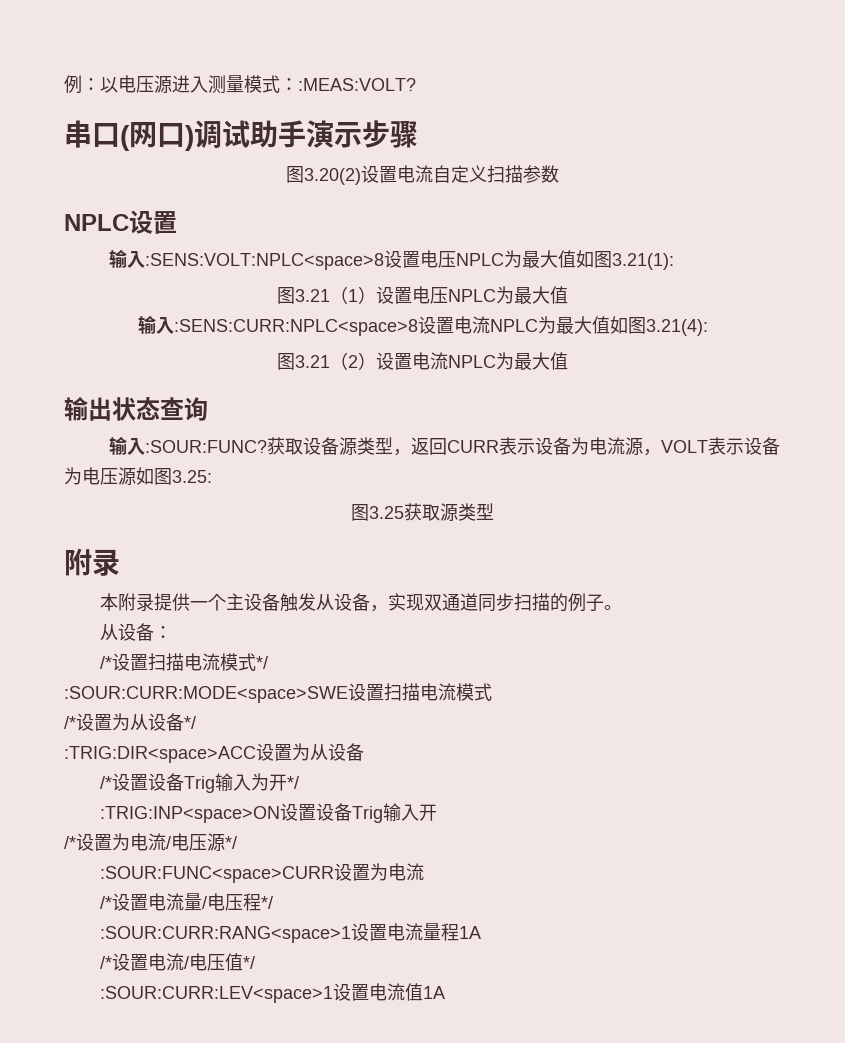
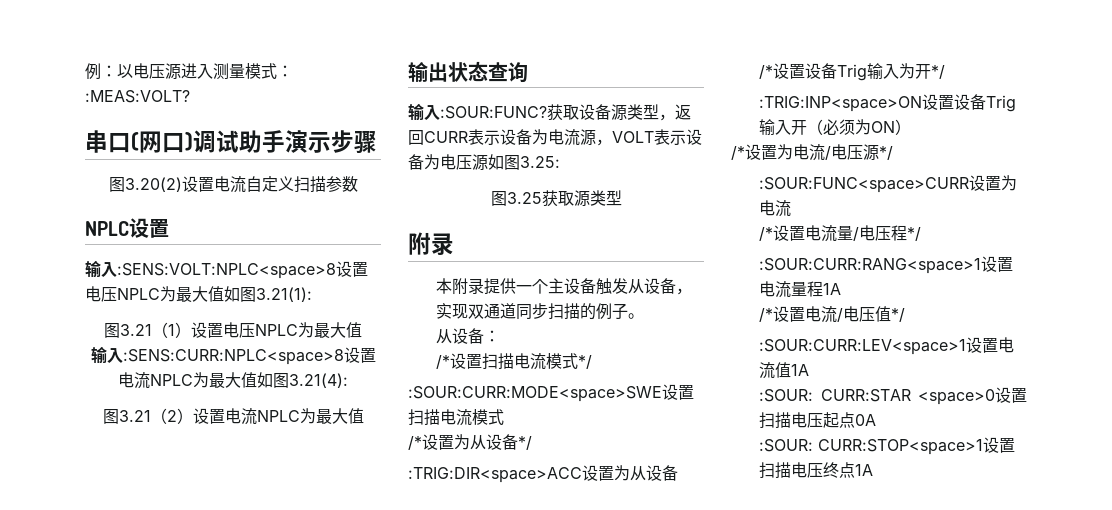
- :TRIG:INP<space>ON设置设备Trig输入开
+ :TRIG:INP<space>ON设置设备Trig输入开（必须为ON）
+ :SOUR: CURR:STAR <space>0设置扫描电压起点0A
+ :SOUR: CURR:STOP<space>1设置扫描电压终点1A

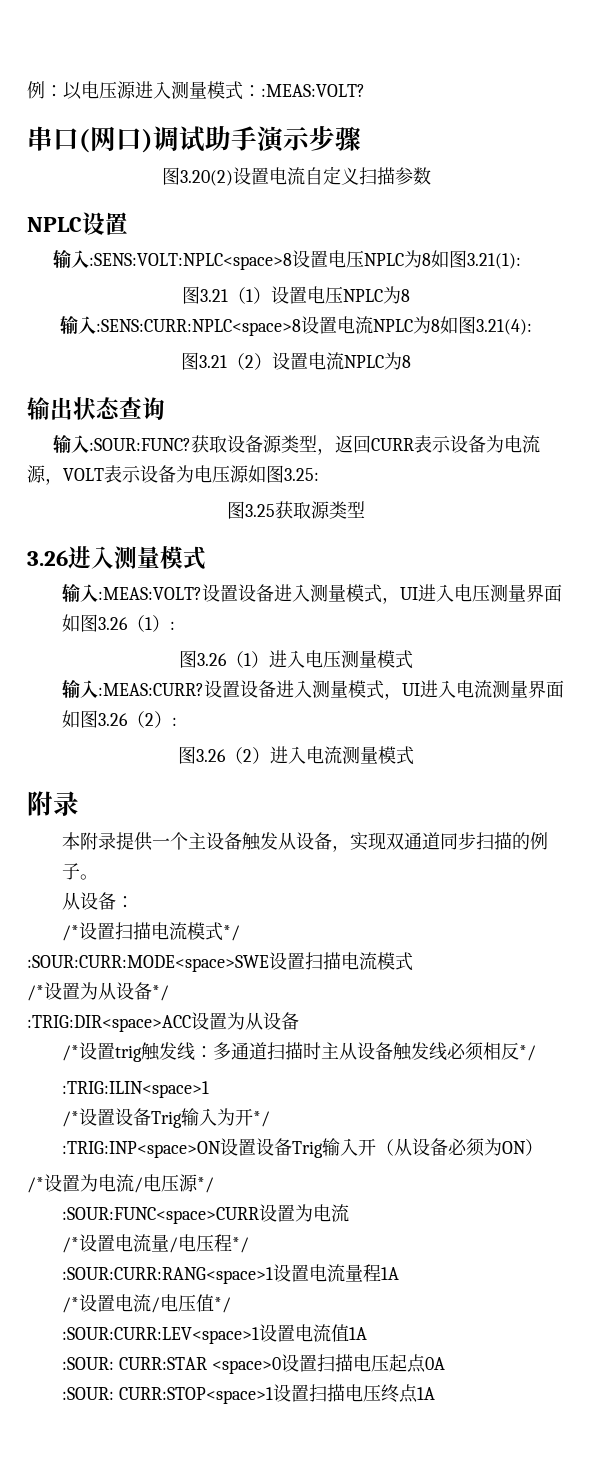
- 输入:SENS:VOLT:NPLC<space>8设置电压NPLC为最大值如图3.21(1):
+ 输入:SENS:VOLT:NPLC<space>8设置电压NPLC为8如图3.21(1):
- 图3.21（1）设置电压NPLC为最大值
+ 图3.21（1）设置电压NPLC为8
- 输入:SENS:CURR:NPLC<space>8设置电流NPLC为最大值如图3.21(4):
+ 输入:SENS:CURR:NPLC<space>8设置电流NPLC为8如图3.21(4):
- 图3.21（2）设置电流NPLC为最大值
+ 图3.21（2）设置电流NPLC为8
+ 3.26进入测量模式
+ 输入:MEAS:VOLT?设置设备进入测量模式，UI进入电压测量界面如图3.26（1）:
+ 图3.26（1）进入电压测量模式
+ 输入:MEAS:CURR?设置设备进入测量模式，UI进入电流测量界面如图3.26（2）:
+ 图3.26（2）进入电流测量模式
+ /*设置trig触发线：多通道扫描时主从设备触发线必须相反*/
+ :TRIG:ILIN<space>1
- :TRIG:INP<space>ON设置设备Trig输入开（必须为ON）
+ :TRIG:INP<space>ON设置设备Trig输入开（从设备必须为ON）

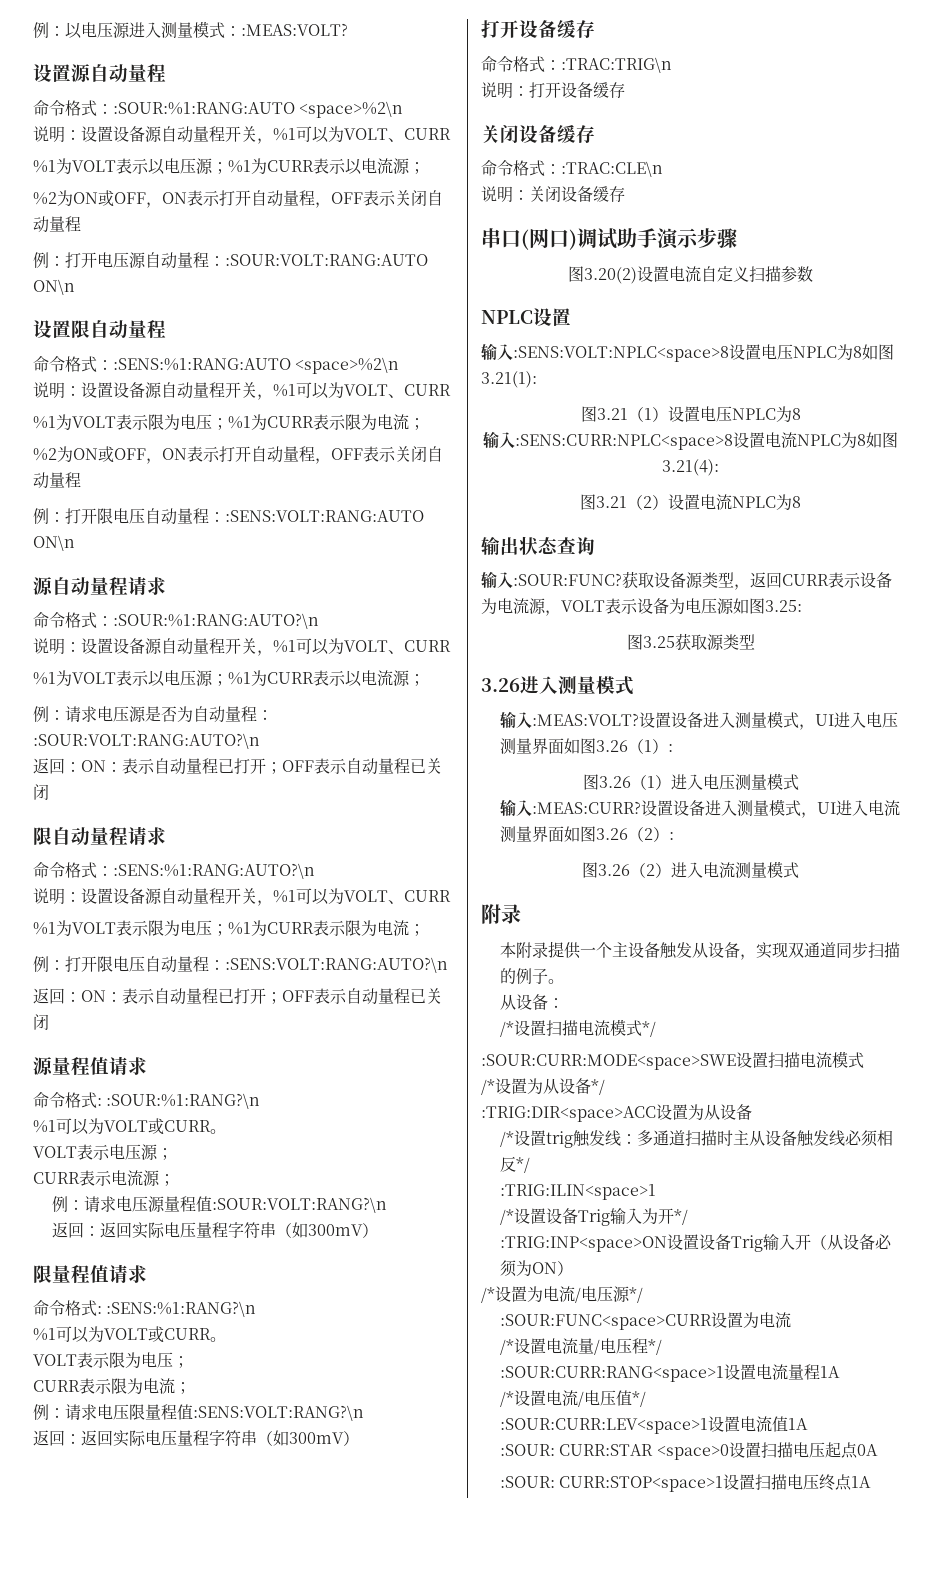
+ 设置源自动量程
+ 命令格式：:SOUR:%1:RANG:AUTO <space>%2\n
+ 说明：设置设备源自动量程开关，%1可以为VOLT、CURR
+ %1为VOLT表示以电压源；%1为CURR表示以电流源；
+ %2为ON或OFF，ON表示打开自动量程，OFF表示关闭自动量程
+ 例：打开电压源自动量程：:SOUR:VOLT:RANG:AUTO ON\n
+ 设置限自动量程
+ 命令格式：:SENS:%1:RANG:AUTO <space>%2\n
+ 说明：设置设备源自动量程开关，%1可以为VOLT、CURR
+ %1为VOLT表示限为电压；%1为CURR表示限为电流；
+ %2为ON或OFF，ON表示打开自动量程，OFF表示关闭自动量程
+ 例：打开限电压自动量程：:SENS:VOLT:RANG:AUTO ON\n
+ 源自动量程请求
+ 命令格式：:SOUR:%1:RANG:AUTO?\n
+ 说明：设置设备源自动量程开关，%1可以为VOLT、CURR
+ %1为VOLT表示以电压源；%1为CURR表示以电流源；
+ 例：请求电压源是否为自动量程：:SOUR:VOLT:RANG:AUTO?\n
+ 返回：ON：表示自动量程已打开；OFF表示自动量程已关闭
+ 限自动量程请求
+ 命令格式：:SENS:%1:RANG:AUTO?\n
+ 说明：设置设备源自动量程开关，%1可以为VOLT、CURR
+ %1为VOLT表示限为电压；%1为CURR表示限为电流；
+ 例：打开限电压自动量程：:SENS:VOLT:RANG:AUTO?\n
+ 返回：ON：表示自动量程已打开；OFF表示自动量程已关闭
+ 源量程值请求
+ 命令格式: :SOUR:%1:RANG?\n
+ %1可以为VOLT或CURR。
+ VOLT表示电压源；
+ CURR表示电流源；
+ 例：请求电压源量程值:SOUR:VOLT:RANG?\n
+ 返回：返回实际电压量程字符串（如300mV）
+ 限量程值请求
+ 命令格式: :SENS:%1:RANG?\n
+ %1可以为VOLT或CURR。
+ VOLT表示限为电压；
+ CURR表示限为电流；
+ 例：请求电压限量程值:SENS:VOLT:RANG?\n
+ 返回：返回实际电压量程字符串（如300mV）
+ 打开设备缓存
+ 命令格式：:TRAC:TRIG\n
+ 说明：打开设备缓存
+ 关闭设备缓存
+ 命令格式：:TRAC:CLE\n
+ 说明：关闭设备缓存

